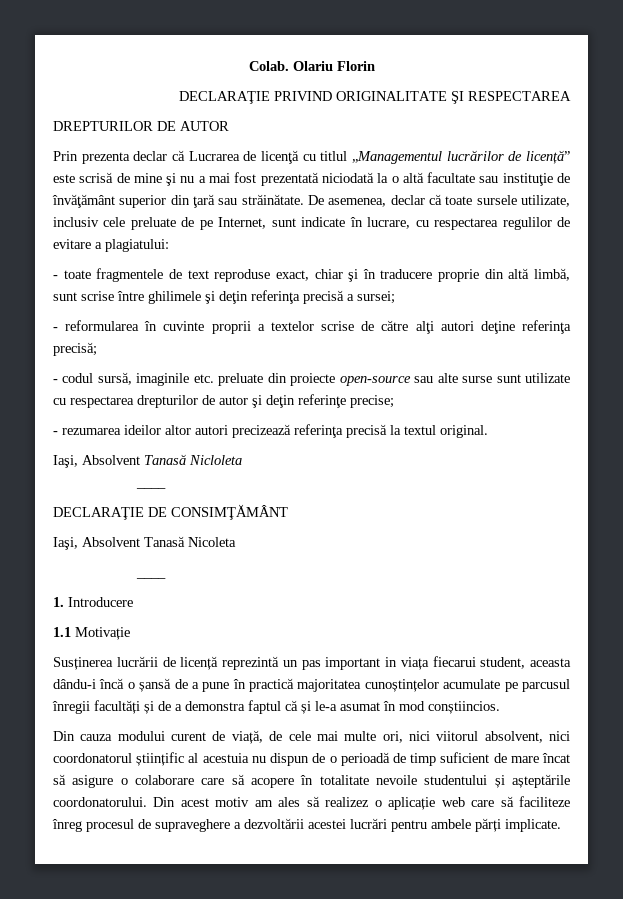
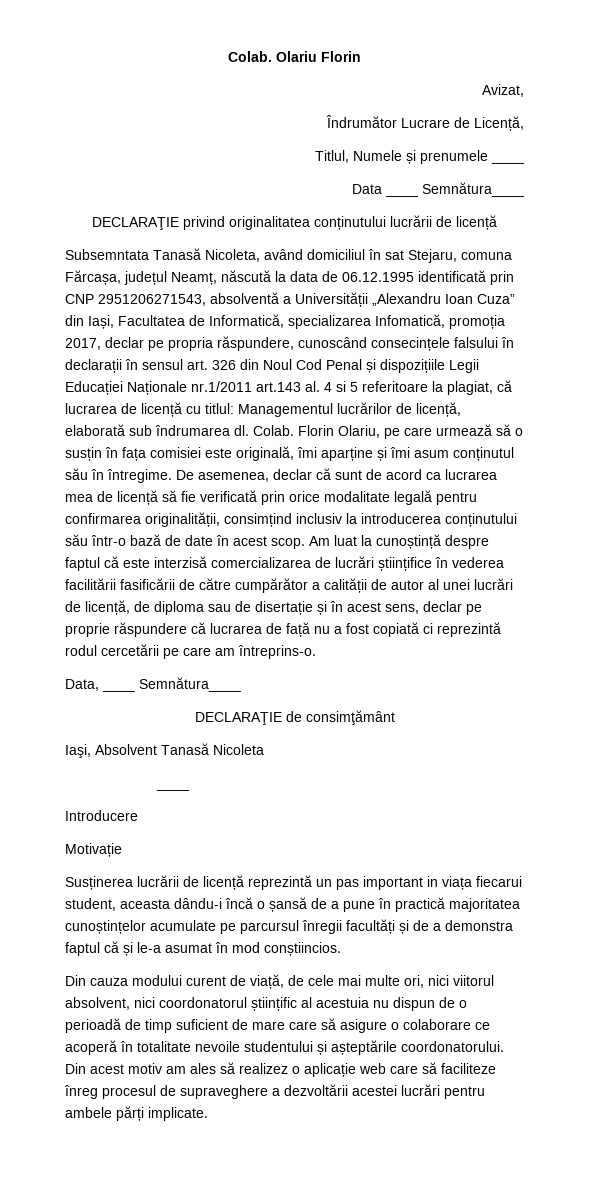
- DECLARAŢIE PRIVIND ORIGINALITATE ŞI RESPECTAREA
- DREPTURILOR DE AUTOR
- Prin prezenta declar că Lucrarea de licenţă cu titlul „Managementul lucrărilor de licență” este scrisă de mine şi nu a mai fost prezentată niciodată la o altă facultate sau instituţie de învăţământ superior din ţară sau străinătate. De asemenea, declar că toate sursele utilizate, inclusiv cele preluate de pe Internet, sunt indicate în lucrare, cu respectarea regulilor de evitare a plagiatului:
- - toate fragmentele de text reproduse exact, chiar şi în traducere proprie din altă limbă, sunt scrise între ghilimele şi deţin referinţa precisă a sursei;
- - reformularea în cuvinte proprii a textelor scrise de către alţi autori deţine referinţa precisă;
- - codul sursă, imaginile etc. preluate din proiecte open-source sau alte surse sunt utilizate cu respectarea drepturilor de autor şi deţin referinţe precise;
- - rezumarea ideilor altor autori precizează referinţa precisă la textul original.
- Iaşi, Absolvent Tanasă Nicloleta
- ____
- DECLARAŢIE DE CONSIMŢĂMÂNT
+ Avizat,
+ Îndrumător Lucrare de Licență,
+ Titlul, Numele și prenumele ____
+ Data ____ Semnătura____
+ DECLARAŢIE privind originalitatea conținutului lucrării de licență
+ Subsemntata Tanasă Nicoleta, având domiciliul în sat Stejaru, comuna Fărcașa, județul Neamț, născută la data de 06.12.1995 identificată prin CNP 2951206271543, absolventă a Universității „Alexandru Ioan Cuza” din Iași, Facultatea de Informatică, specializarea Infomatică, promoția 2017, declar pe propria răspundere, cunoscând consecințele falsului în declarații în sensul art. 326 din Noul Cod Penal și dispozițiile Legii Educației Naționale nr.1/2011 art.143 al. 4 si 5 referitoare la plagiat, că lucrarea de licență cu titlul: Managementul lucrărilor de licență, elaborată sub îndrumarea dl. Colab. Florin Olariu, pe care urmează să o susțin în fața comisiei este originală, îmi aparține și îmi asum conținutul său în întregime. De asemenea, declar că sunt de acord ca lucrarea mea de licență să fie verificată prin orice modalitate legală pentru confirmarea originalității, consimțind inclusiv la introducerea conținutului său într-o bază de date în acest scop. Am luat la cunoștință despre faptul că este interzisă comercializarea de lucrări științifice în vederea facilitării fasificării de către cumpărător a calității de autor al unei lucrări de licență, de diploma sau de disertație și în acest sens, declar pe proprie răspundere că lucrarea de față nu a fost copiată ci reprezintă rodul cercetării pe care am întreprins-o.
+ Data, ____ Semnătura____
+ DECLARAŢIE de consimţământ
- 1. Introducere
+ Introducere
- 1.1 Motivație
+ Motivație
- Susținerea lucrării de licență reprezintă un pas important in viața fiecarui student, aceasta dându-i încă o șansă de a pune în practică majoritatea cunoștințelor acumulate pe parcusul înregii facultăți și de a demonstra faptul că și le-a asumat în mod conștiincios.
+ Susținerea lucrării de licență reprezintă un pas important in viața fiecarui student, aceasta dându-i încă o șansă de a pune în practică majoritatea cunoștințelor acumulate pe parcursul înregii facultăți și de a demonstra faptul că și le-a asumat în mod conștiincios.
- Din cauza modului curent de viață, de cele mai multe ori, nici viitorul absolvent, nici coordonatorul științific al acestuia nu dispun de o perioadă de timp suficient de mare încat să asigure o colaborare care să acopere în totalitate nevoile studentului și așteptările coordonatorului.
+ Din cauza modului curent de viață, de cele mai multe ori, nici viitorul absolvent, nici coordonatorul științific al acestuia nu dispun de o perioadă de timp suficient de mare care să asigure o colaborare ce acoperă în totalitate nevoile studentului și așteptările coordonatorului.

